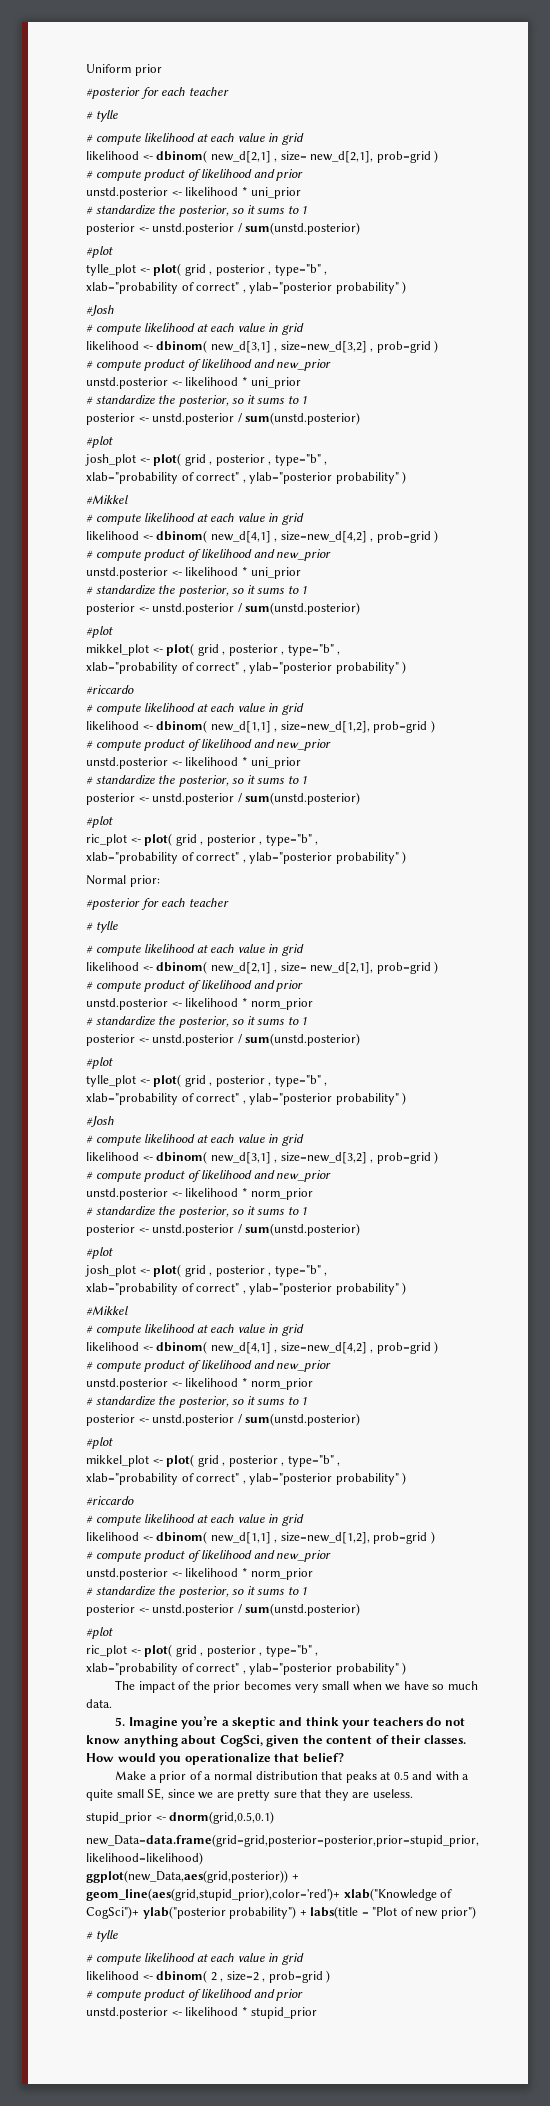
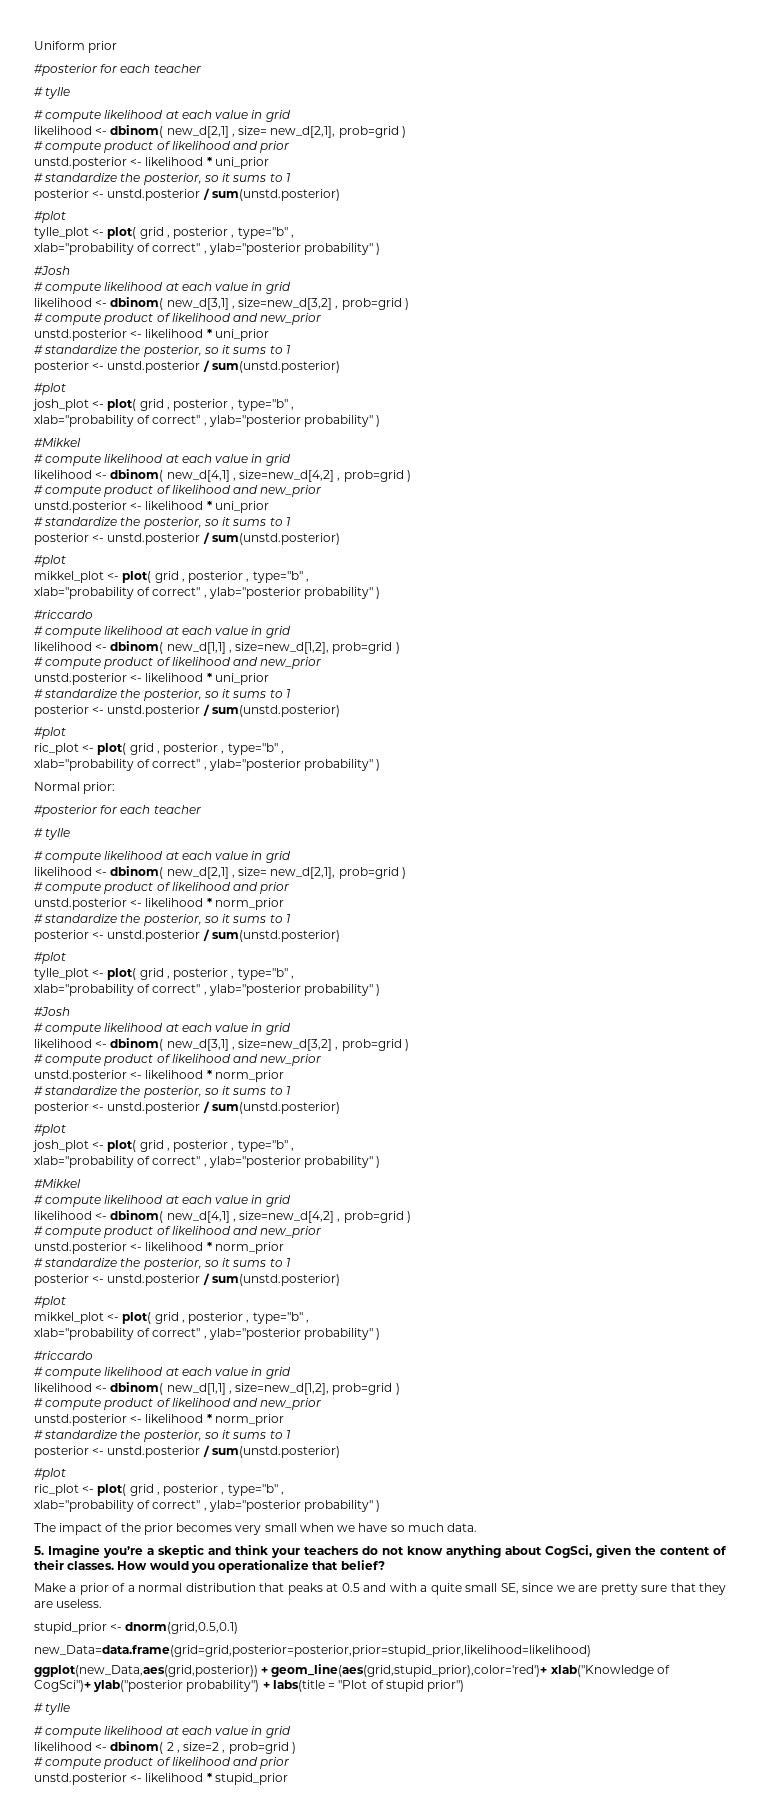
- ggplot(new_Data,aes(grid,posterior)) + geom_line(aes(grid,stupid_prior),color='red')+ xlab("Knowledge of CogSci")+ ylab("posterior probability") + labs(title = "Plot of new prior")
+ ggplot(new_Data,aes(grid,posterior)) + geom_line(aes(grid,stupid_prior),color='red')+ xlab("Knowledge of CogSci")+ ylab("posterior probability") + labs(title = "Plot of stupid prior")

